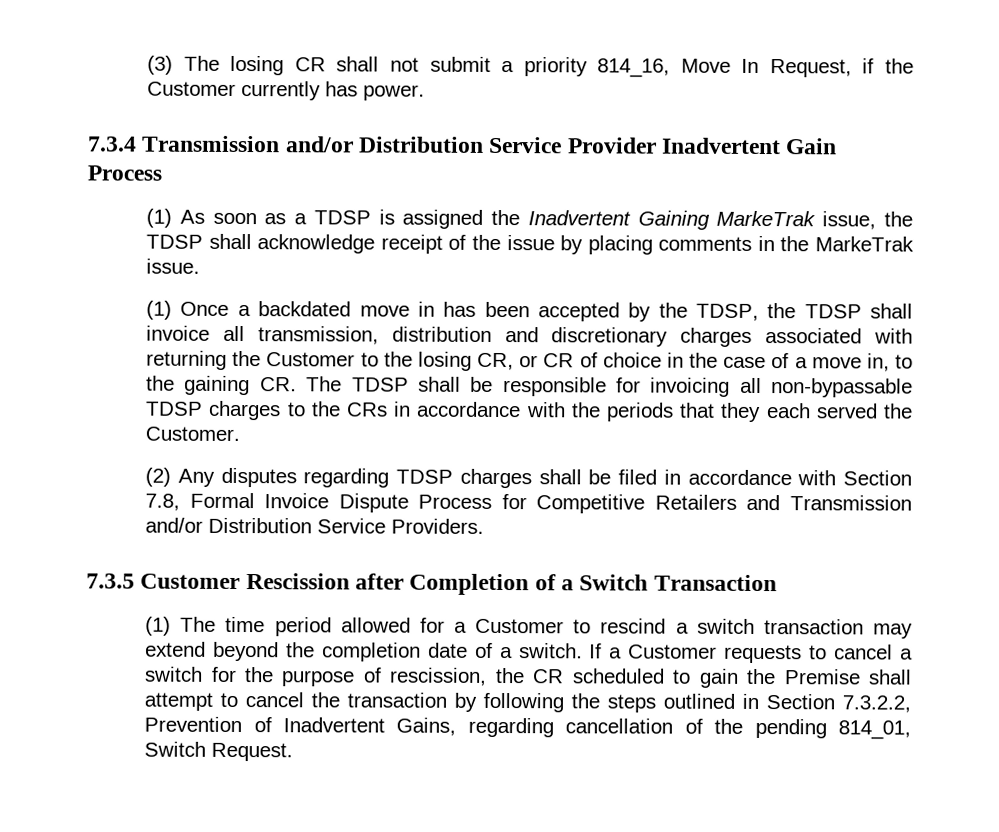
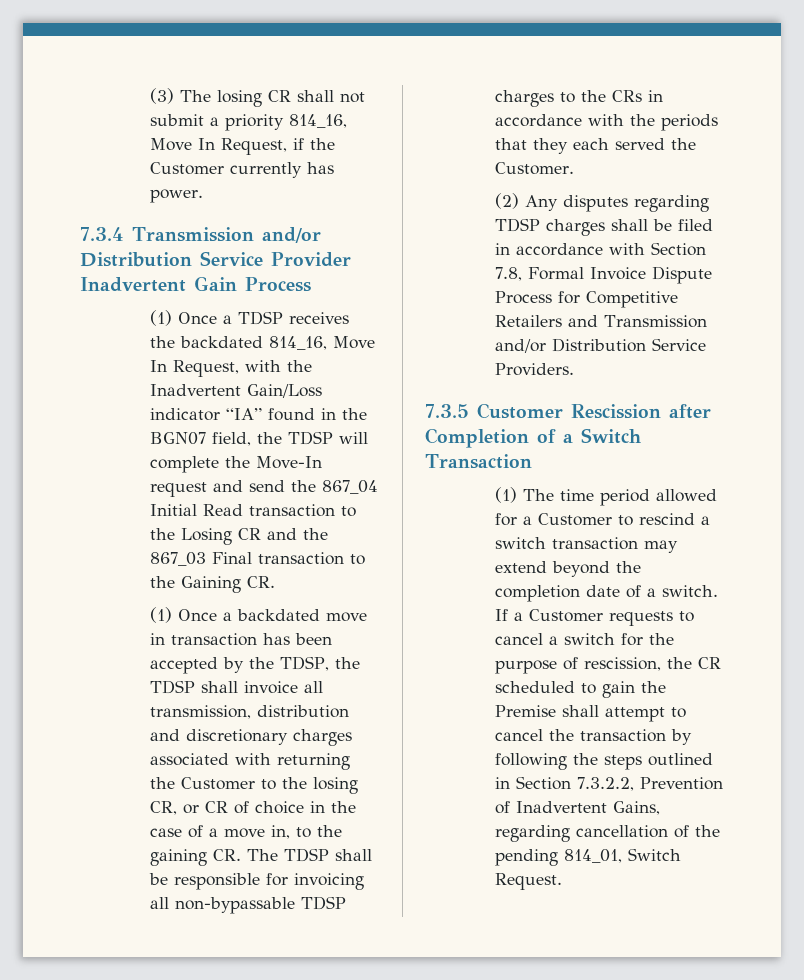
- (1) As soon as a TDSP is assigned the Inadvertent Gaining MarkeTrak issue, the TDSP shall acknowledge receipt of the issue by placing comments in the MarkeTrak issue.
+ (1) Once a TDSP receives the backdated 814_16, Move In Request, with the Inadvertent Gain/Loss indicator “IA” found in the BGN07 field, the TDSP will complete the Move-In request and send the 867_04 Initial Read transaction to the Losing CR and the 867_03 Final transaction to the Gaining CR.
- (1) Once a backdated move in has been accepted by the TDSP, the TDSP shall invoice all transmission, distribution and discretionary charges associated with returning the Customer to the losing CR, or CR of choice in the case of a move in, to the gaining CR. The TDSP shall be responsible for invoicing all non-bypassable TDSP charges to the CRs in accordance with the periods that they each served the Customer.
+ (1) Once a backdated move in transaction has been accepted by the TDSP, the TDSP shall invoice all transmission, distribution and discretionary charges associated with returning the Customer to the losing CR, or CR of choice in the case of a move in, to the gaining CR. The TDSP shall be responsible for invoicing all non-bypassable TDSP charges to the CRs in accordance with the periods that they each served the Customer.

